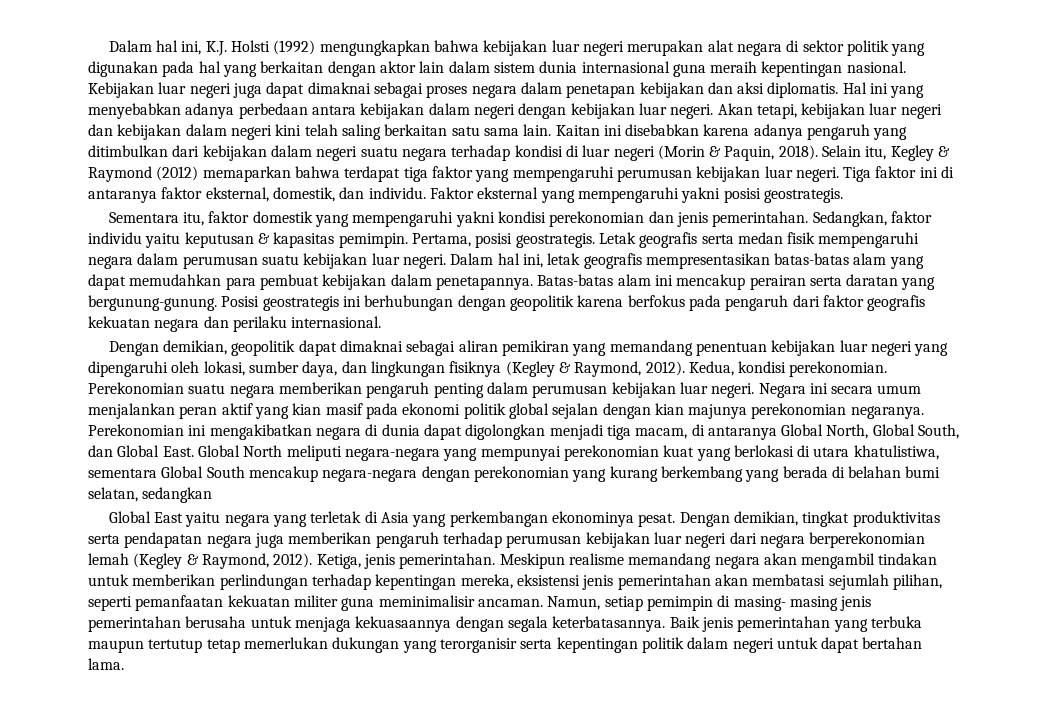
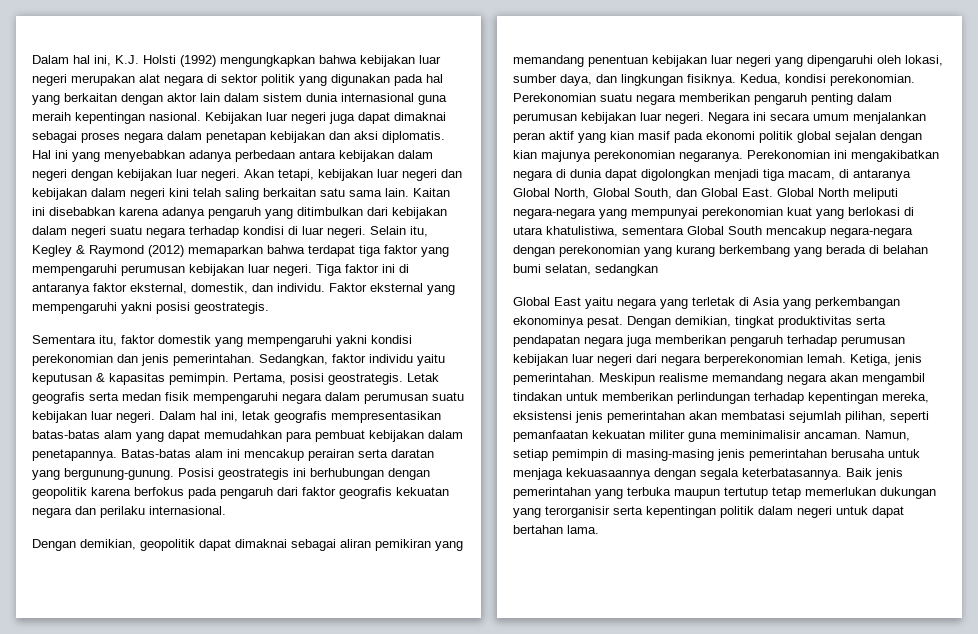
- Kaitan ini disebabkan karena adanya pengaruh yang ditimbulkan dari kebijakan dalam negeri suatu negara terhadap kondisi di luar negeri (Morin & Paquin, 2018).
+ Kaitan ini disebabkan karena adanya pengaruh yang ditimbulkan dari kebijakan dalam negeri suatu negara terhadap kondisi di luar negeri.
- Dengan demikian, geopolitik dapat dimaknai sebagai aliran pemikiran yang memandang penentuan kebijakan luar negeri yang dipengaruhi oleh lokasi, sumber daya, dan lingkungan fisiknya (Kegley & Raymond, 2012).
+ Dengan demikian, geopolitik dapat dimaknai sebagai aliran pemikiran yang memandang penentuan kebijakan luar negeri yang dipengaruhi oleh lokasi, sumber daya, dan lingkungan fisiknya.
- Dengan demikian, tingkat produktivitas serta pendapatan negara juga memberikan pengaruh terhadap perumusan kebijakan luar negeri dari negara berperekonomian lemah (Kegley & Raymond, 2012).
+ Dengan demikian, tingkat produktivitas serta pendapatan negara juga memberikan pengaruh terhadap perumusan kebijakan luar negeri dari negara berperekonomian lemah.
- Namun, setiap pemimpin di masing- masing jenis pemerintahan berusaha untuk menjaga kekuasaannya dengan segala keterbatasannya.
+ Namun, setiap pemimpin di masing-masing jenis pemerintahan berusaha untuk menjaga kekuasaannya dengan segala keterbatasannya.

